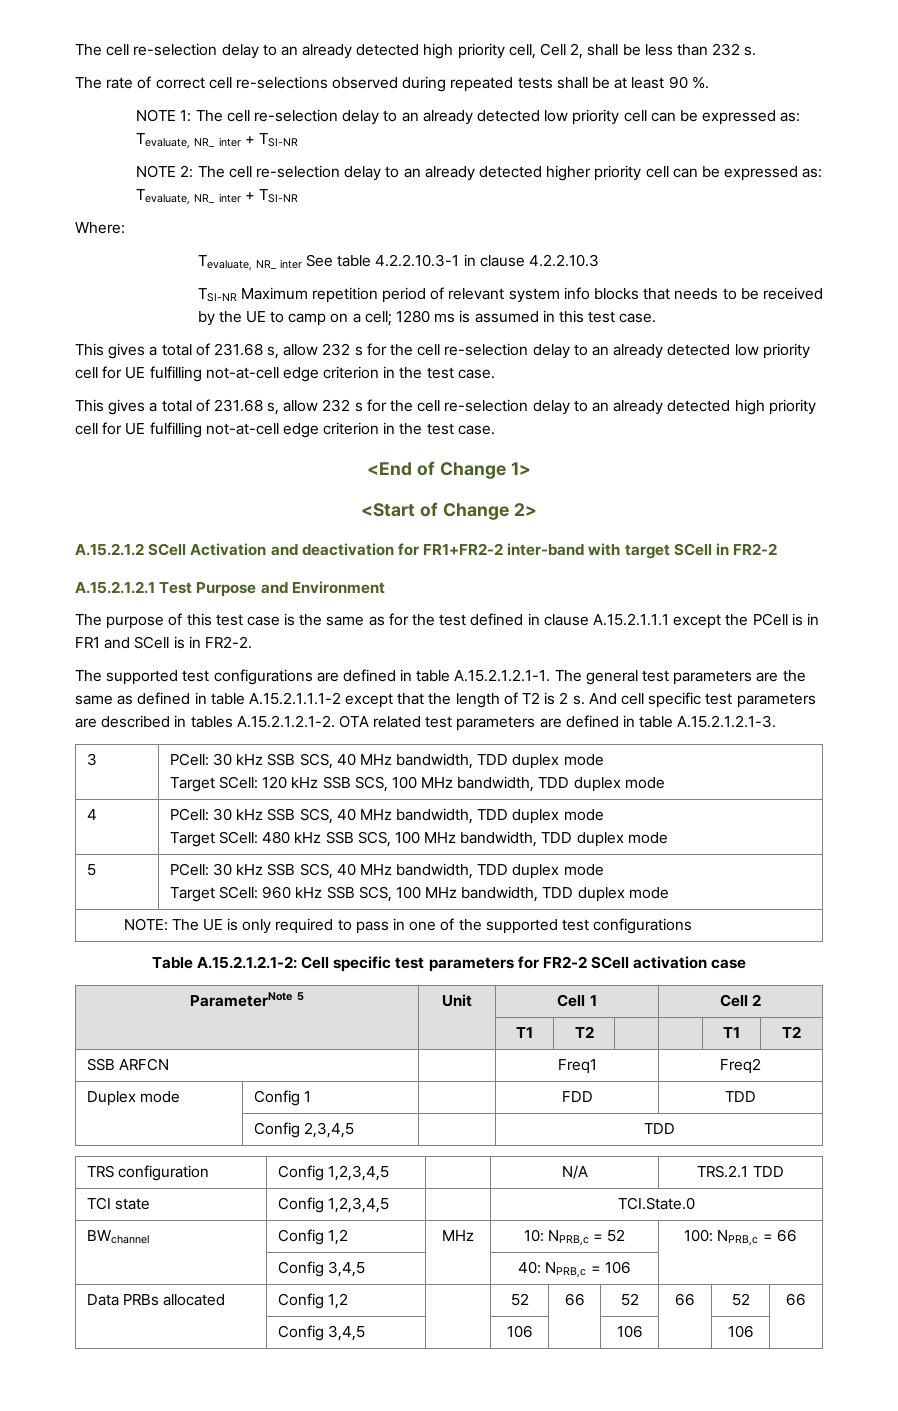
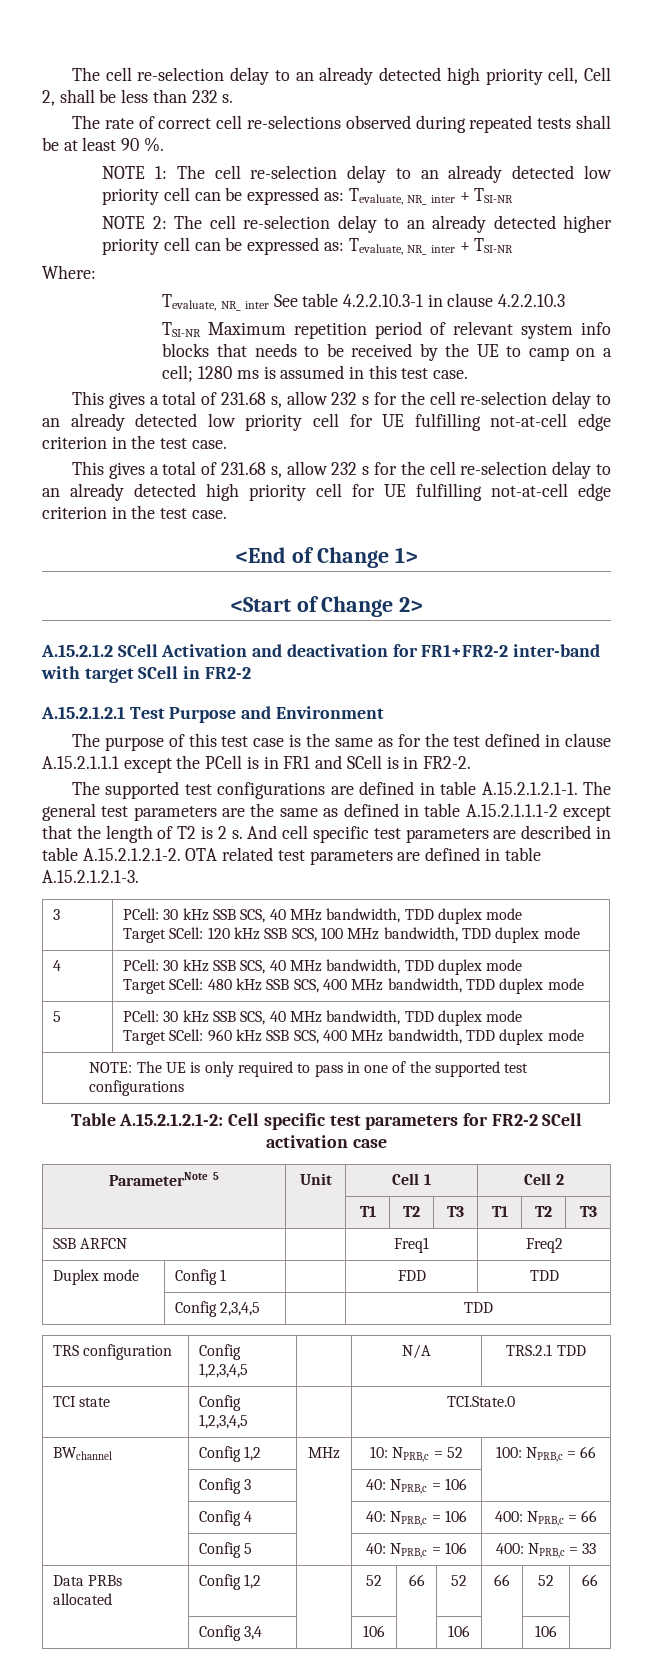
- And cell specific test parameters are described in tables A.15.2.1.2.1-2. OTA related test parameters are defined in table A.15.2.1.2.1-3.
+ And cell specific test parameters are described in table A.15.2.1.2.1-2. OTA related test parameters are defined in table A.15.2.1.2.1-3.
  4 | PCell: 30 kHz SSB SCS, 40 MHz bandwidth, TDD duplex mode
- Target SCell: 480 kHz SSB SCS, 100 MHz bandwidth, TDD duplex mode
+ Target SCell: 480 kHz SSB SCS, 400 MHz bandwidth, TDD duplex mode
  5 | PCell: 30 kHz SSB SCS, 40 MHz bandwidth, TDD duplex mode
- Target SCell: 960 kHz SSB SCS, 100 MHz bandwidth, TDD duplex mode
+ Target SCell: 960 kHz SSB SCS, 400 MHz bandwidth, TDD duplex mode
- | | T1 | T2 | | | T1 | T2
+ | | T1 | T2 | T3 | T1 | T2 | T3
- | Config 3,4,5 | | 40: NPRB,c = 106 |
+ | Config 3 | | 40: NPRB,c = 106 |
+ | Config 4 | | 40: NPRB,c = 106 | 400: NPRB,c = 66
+ | Config 5 | | 40: NPRB,c = 106 | 400: NPRB,c = 33
- | Config 3,4,5 | | 106 | | 106 | | 106 |
+ | Config 3,4 | | 106 | | 106 | | 106 |

